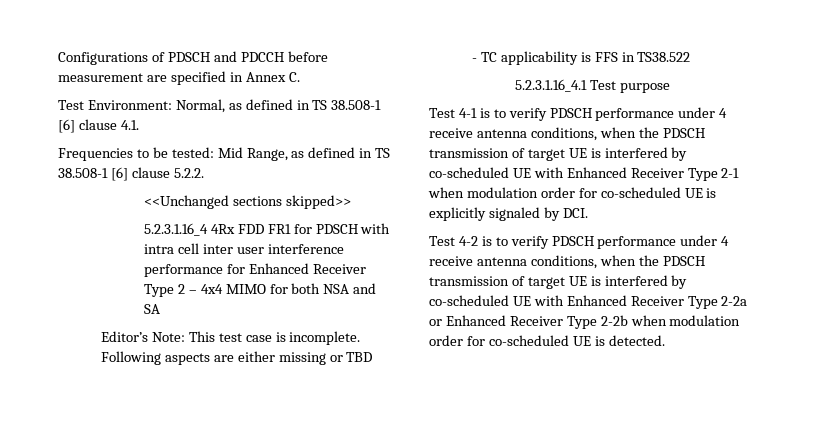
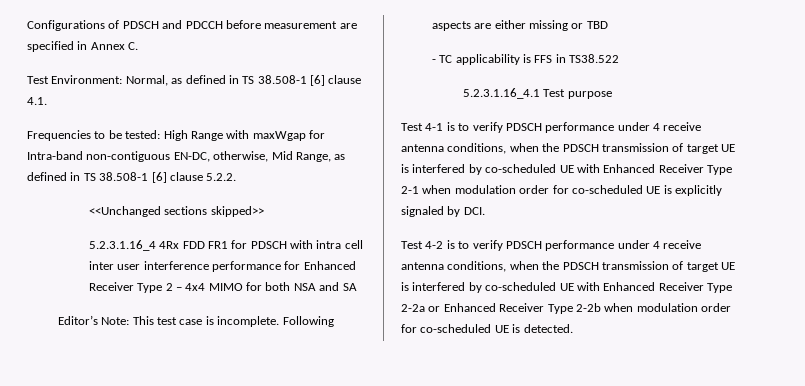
- Frequencies to be tested: Mid Range, as defined in TS 38.508-1 [6] clause 5.2.2.
+ Frequencies to be tested: High Range with maxWgap for Intra-band non-contiguous EN-DC, otherwise, Mid Range, as defined in TS 38.508-1 [6] clause 5.2.2.

